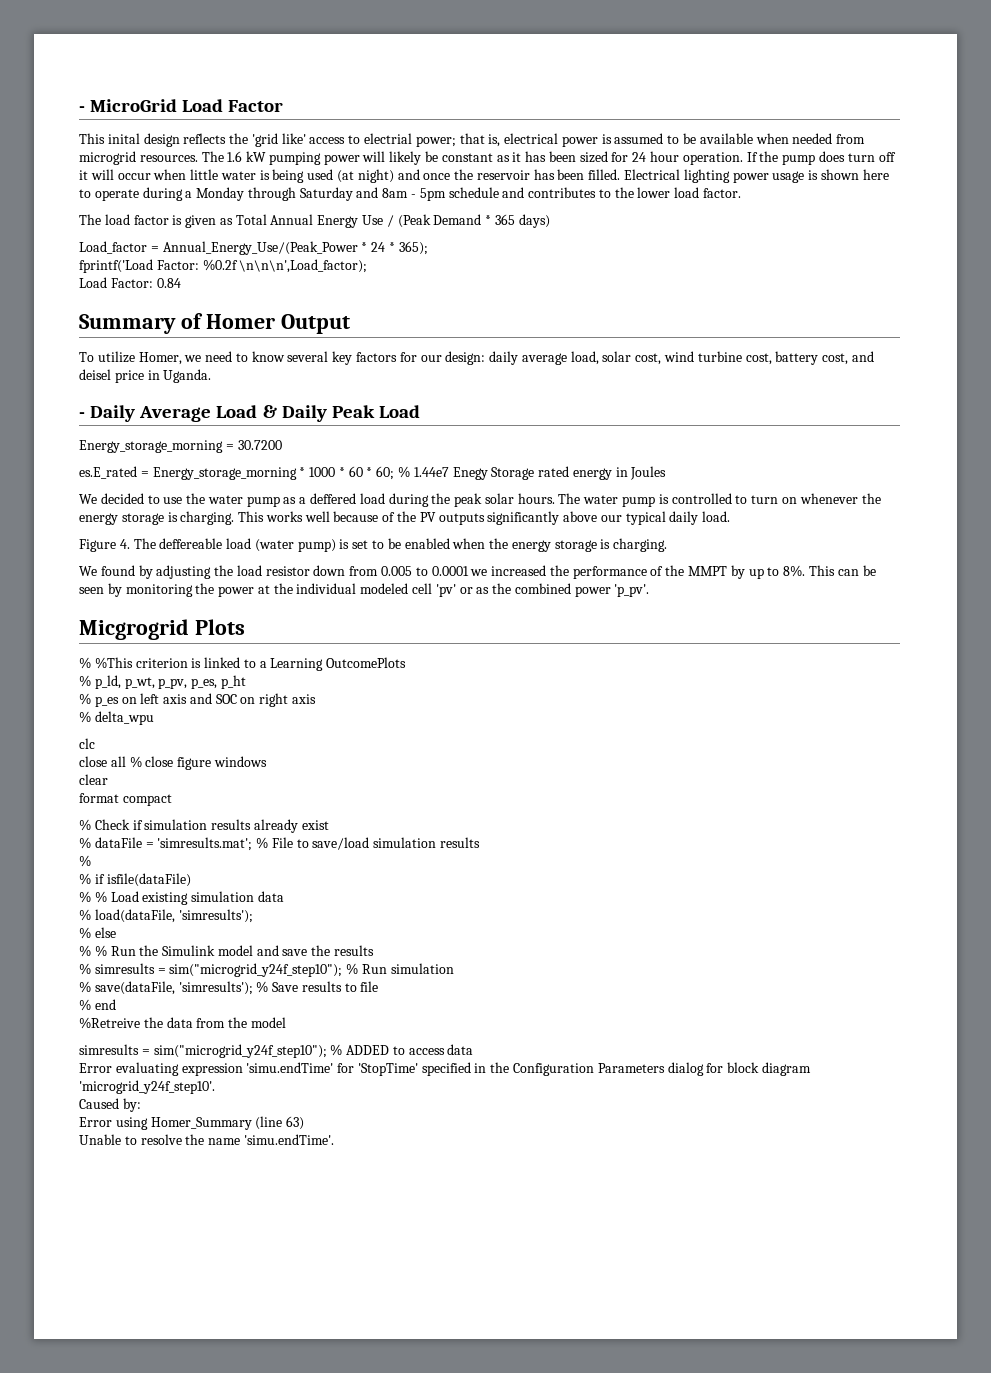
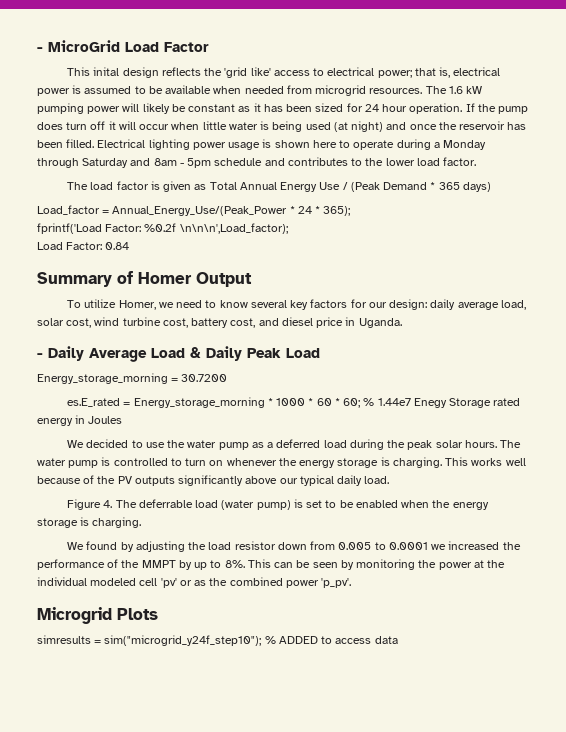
- This inital design reflects the 'grid like' access to electrial power; that is, electrical power is assumed to be available when needed from microgrid resources.
+ This inital design reflects the 'grid like' access to electrical power; that is, electrical power is assumed to be available when needed from microgrid resources.
- To utilize Homer, we need to know several key factors for our design: daily average load, solar cost, wind turbine cost, battery cost, and deisel price in Uganda.
+ To utilize Homer, we need to know several key factors for our design: daily average load, solar cost, wind turbine cost, battery cost, and diesel price in Uganda.
- We decided to use the water pump as a deffered load during the peak solar hours.
+ We decided to use the water pump as a deferred load during the peak solar hours.
- Figure 4. The deffereable load (water pump) is set to be enabled when the energy storage is charging.
+ Figure 4. The deferrable load (water pump) is set to be enabled when the energy storage is charging.
- Micgrogrid Plots
+ Microgrid Plots
- % %This criterion is linked to a Learning OutcomePlots
- % p_ld, p_wt, p_pv, p_es, p_ht
- % p_es on left axis and SOC on right axis
- % delta_wpu
- clc
- close all % close figure windows
- clear
- format compact
- % Check if simulation results already exist
- % dataFile = 'simresults.mat'; % File to save/load simulation results
- %
- % if isfile(dataFile)
- % % Load existing simulation data
- % load(dataFile, 'simresults');
- % else
- % % Run the Simulink model and save the results
- % simresults = sim("microgrid_y24f_step10"); % Run simulation
- % save(dataFile, 'simresults'); % Save results to file
- % end
- %Retreive the data from the model
- Error evaluating expression 'simu.endTime' for 'StopTime' specified in the Configuration Parameters dialog for block diagram 'microgrid_y24f_step10'.
- Caused by:
- Error using Homer_Summary (line 63)
- Unable to resolve the name 'simu.endTime'.

